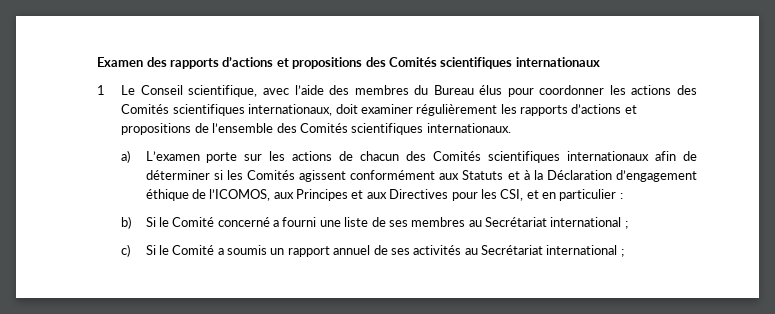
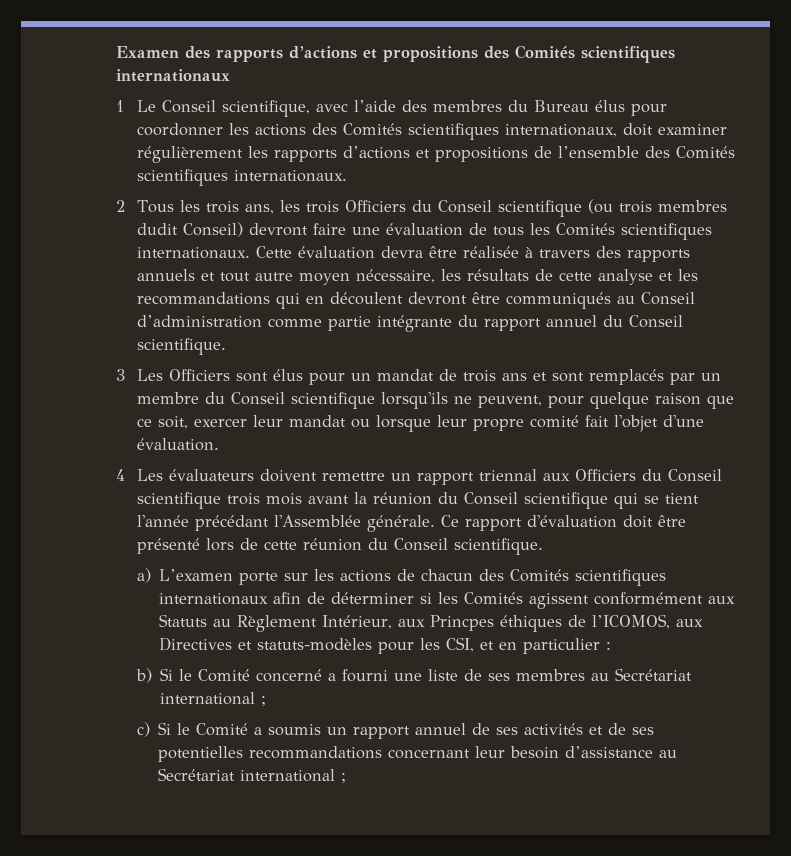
+ 2 Tous les trois ans, les trois Officiers du Conseil scientifique (ou trois membres dudit Conseil) devront faire une évaluation de tous les Comités scientifiques internationaux. Cette évaluation devra être réalisée à travers des rapports annuels et tout autre moyen nécessaire, les résultats de cette analyse et les recommandations qui en découlent devront être communiqués au Conseil d’administration comme partie intégrante du rapport annuel du Conseil scientifique.
+ 3 Les Officiers sont élus pour un mandat de trois ans et sont remplacés par un membre du Conseil scientifique lorsqu'ils ne peuvent, pour quelque raison que ce soit, exercer leur mandat ou lorsque leur propre comité fait l'objet d'une évaluation.
+ 4 Les évaluateurs doivent remettre un rapport triennal aux Officiers du Conseil scientifique trois mois avant la réunion du Conseil scientifique qui se tient l'année précédant l'Assemblée générale. Ce rapport d'évaluation doit être présenté lors de cette réunion du Conseil scientifique.
- a) L’examen porte sur les actions de chacun des Comités scientifiques internationaux afin de déterminer si les Comités agissent conformément aux Statuts et à la Déclaration d’engagement éthique de l’ICOMOS, aux Principes et aux Directives pour les CSI, et en particulier :
+ a) L’examen porte sur les actions de chacun des Comités scientifiques internationaux afin de déterminer si les Comités agissent conformément aux Statuts au Règlement Intérieur, aux Princpes éthiques de l’ICOMOS, aux Directives et statuts-modèles pour les CSI, et en particulier :
- c) Si le Comité a soumis un rapport annuel de ses activités au Secrétariat international ;
+ c) Si le Comité a soumis un rapport annuel de ses activités et de ses potentielles recommandations concernant leur besoin d’assistance au Secrétariat international ;

